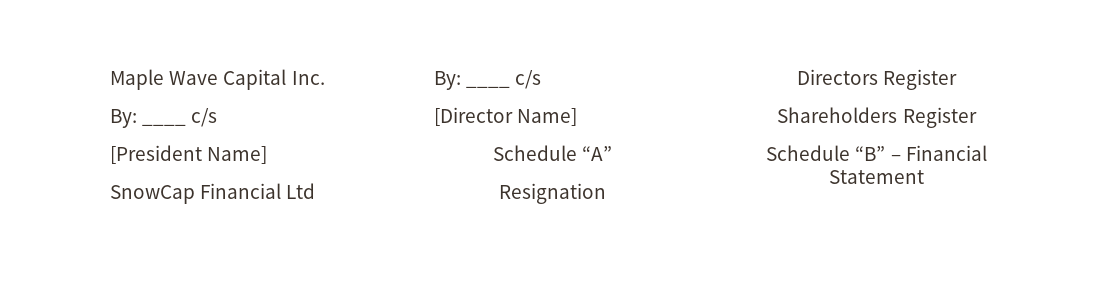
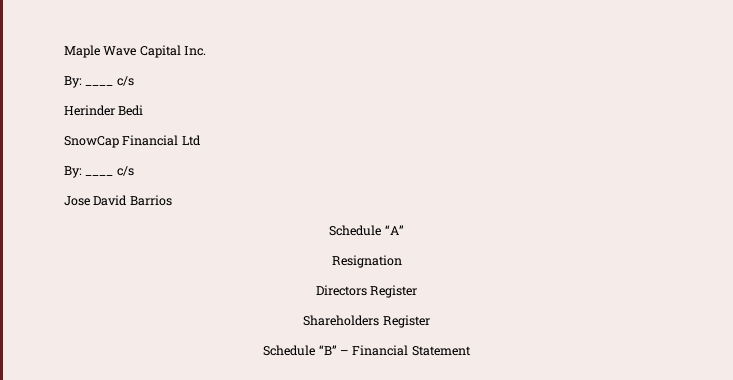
- [President Name]
+ Herinder Bedi
- [Director Name]
+ Jose David Barrios

